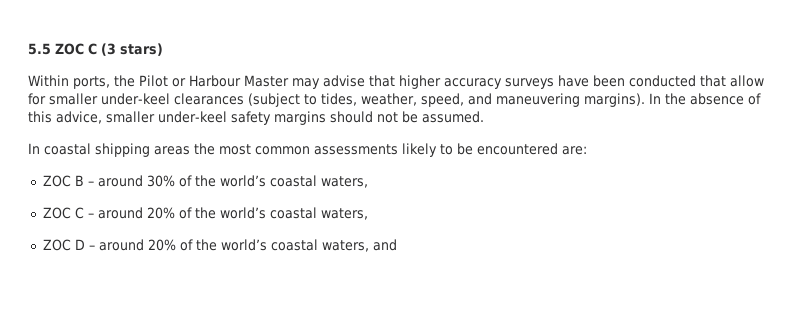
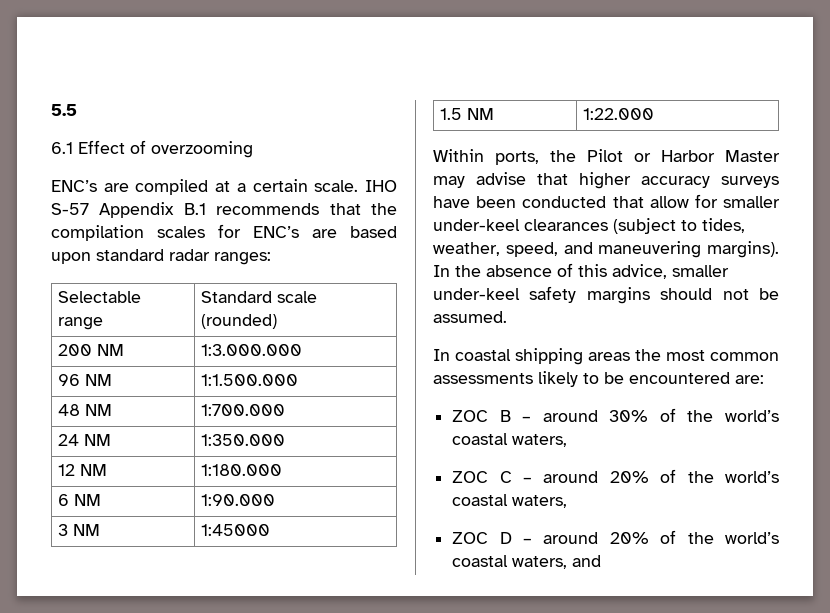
- 5.5 ZOC C (3 stars)
+ 5.5
+ 6.1 Effect of overzooming
+ ENC’s are compiled at a certain scale. IHO S-57 Appendix B.1 recommends that the compilation scales for ENC’s are based upon standard radar ranges:
+ Selectable range | Standard scale (rounded)
+ 200 NM | 1:3.000.000
+ 96 NM | 1:1.500.000
+ 48 NM | 1:700.000
+ 24 NM | 1:350.000
+ 12 NM | 1:180.000
+ 6 NM | 1:90.000
+ 3 NM | 1:45000
+ 1.5 NM | 1:22.000
- Within ports, the Pilot or Harbour Master may advise that higher accuracy surveys have been conducted that allow for smaller under-keel clearances (subject to tides, weather, speed, and maneuvering margins).
+ Within ports, the Pilot or Harbor Master may advise that higher accuracy surveys have been conducted that allow for smaller under-keel clearances (subject to tides, weather, speed, and maneuvering margins).

